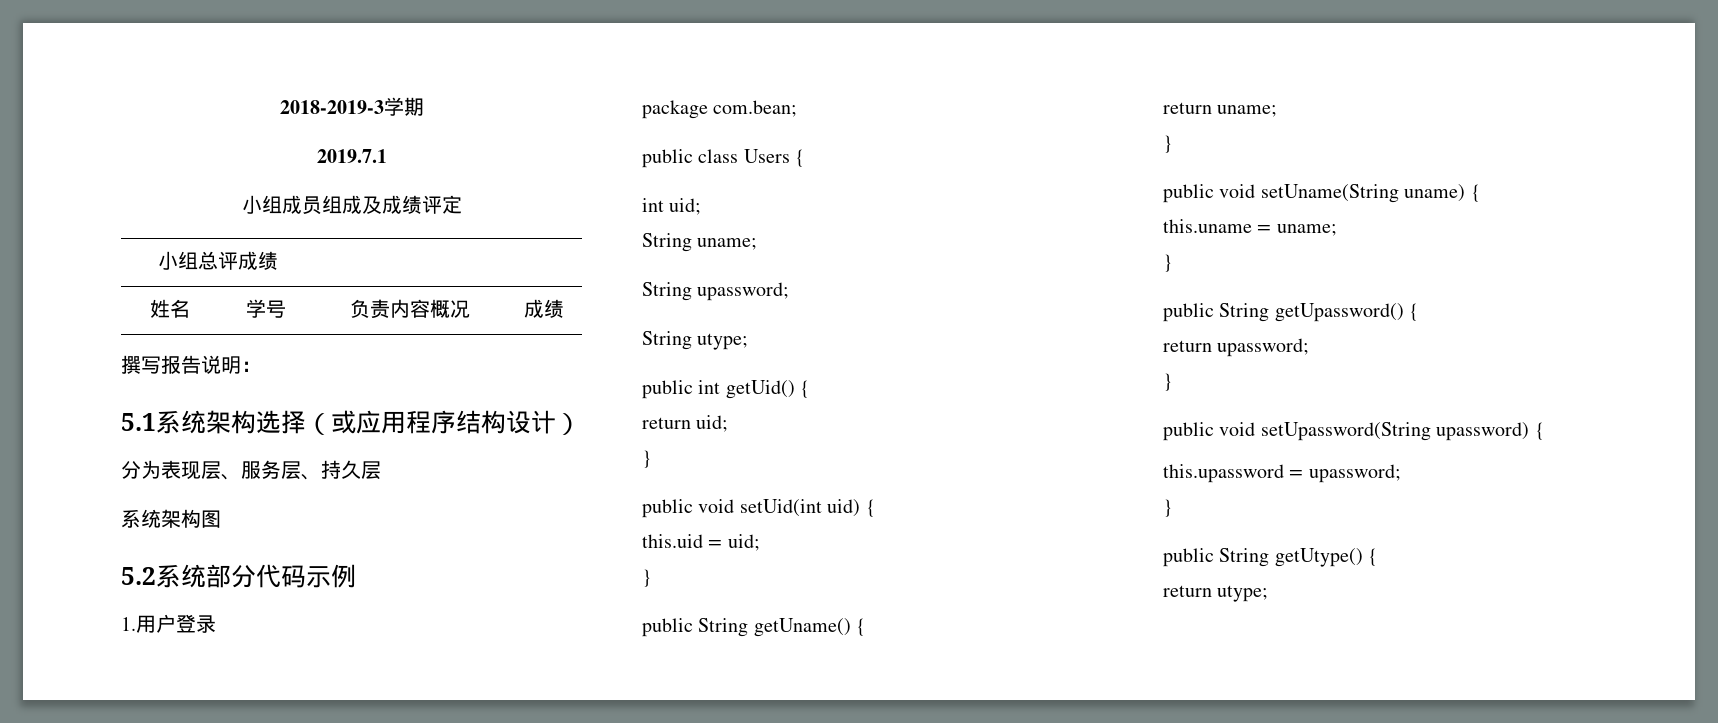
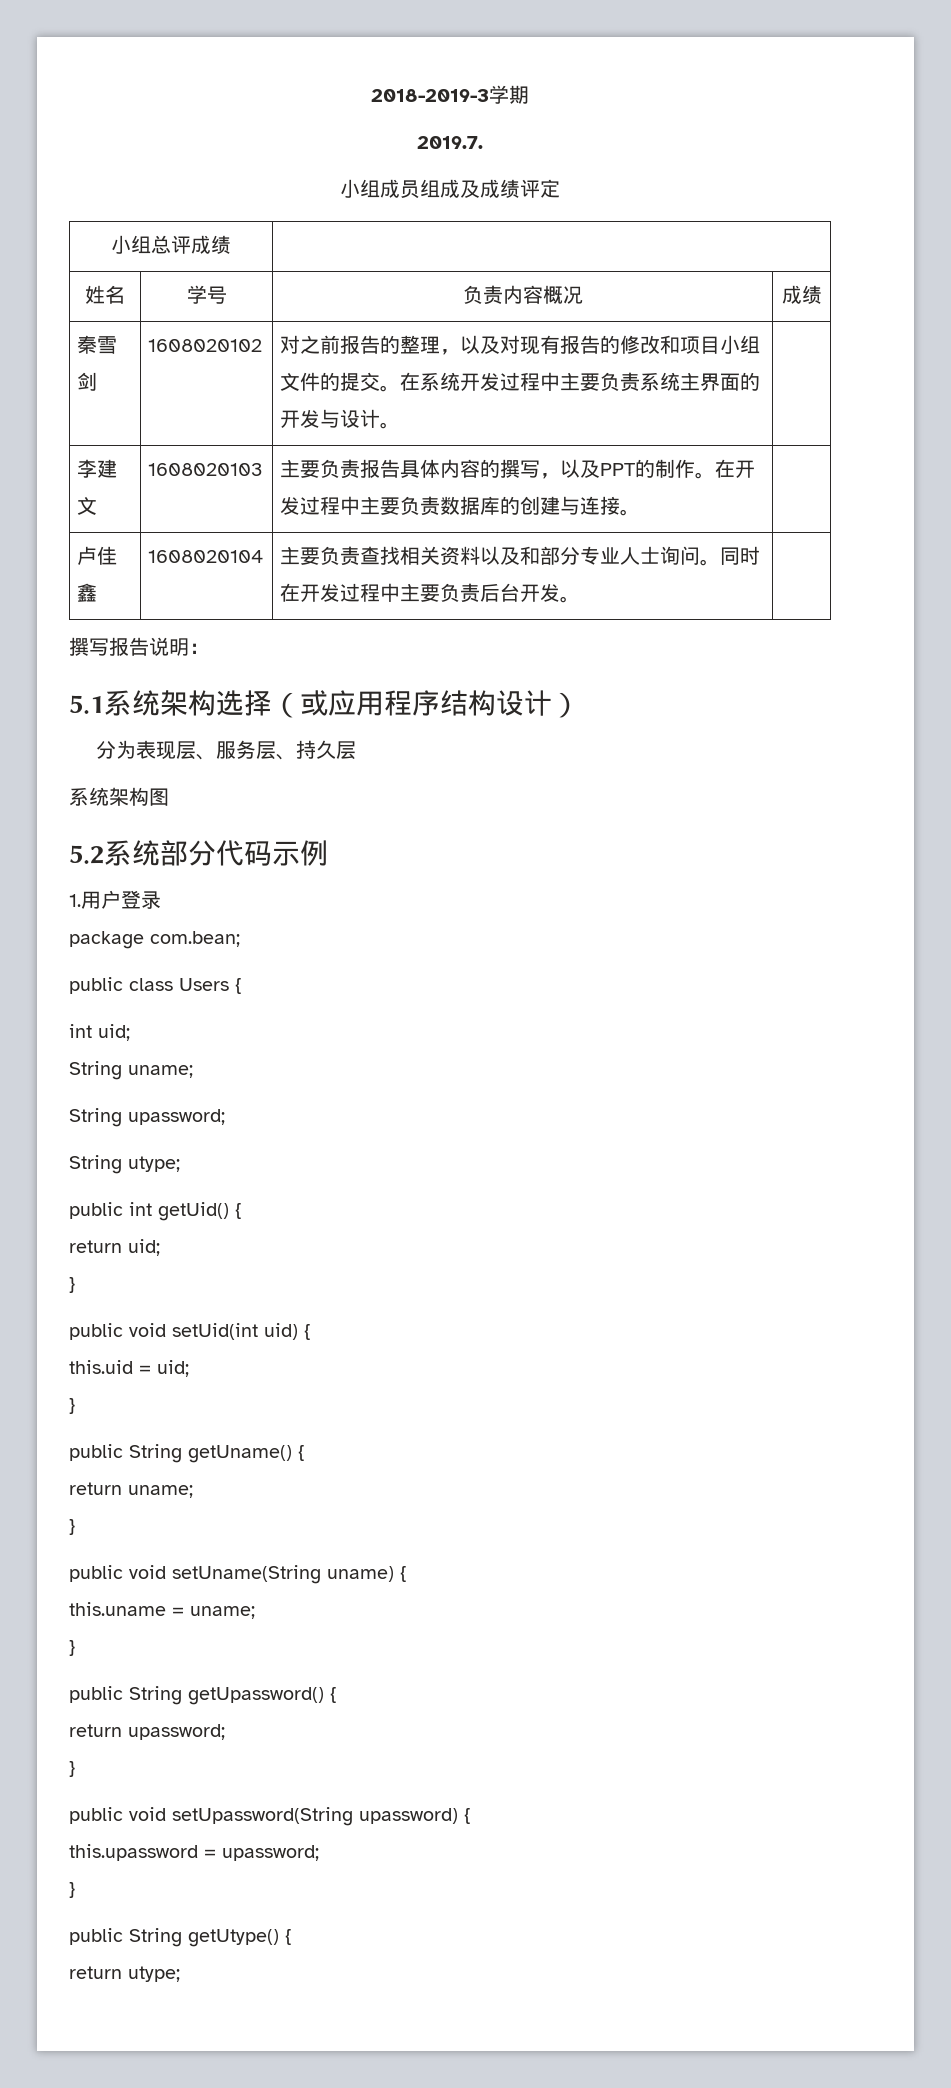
- 2019.7.1
+ 2019.7.
+ 秦雪剑 | 1608020102 | 对之前报告的整理，以及对现有报告的修改和项目小组文件的提交。在系统开发过程中主要负责系统主界面的开发与设计。 |
+ 李建文 | 1608020103 | 主要负责报告具体内容的撰写，以及PPT的制作。在开发过程中主要负责数据库的创建与连接。 |
+ 卢佳鑫 | 1608020104 | 主要负责查找相关资料以及和部分专业人士询问。同时在开发过程中主要负责后台开发。 |

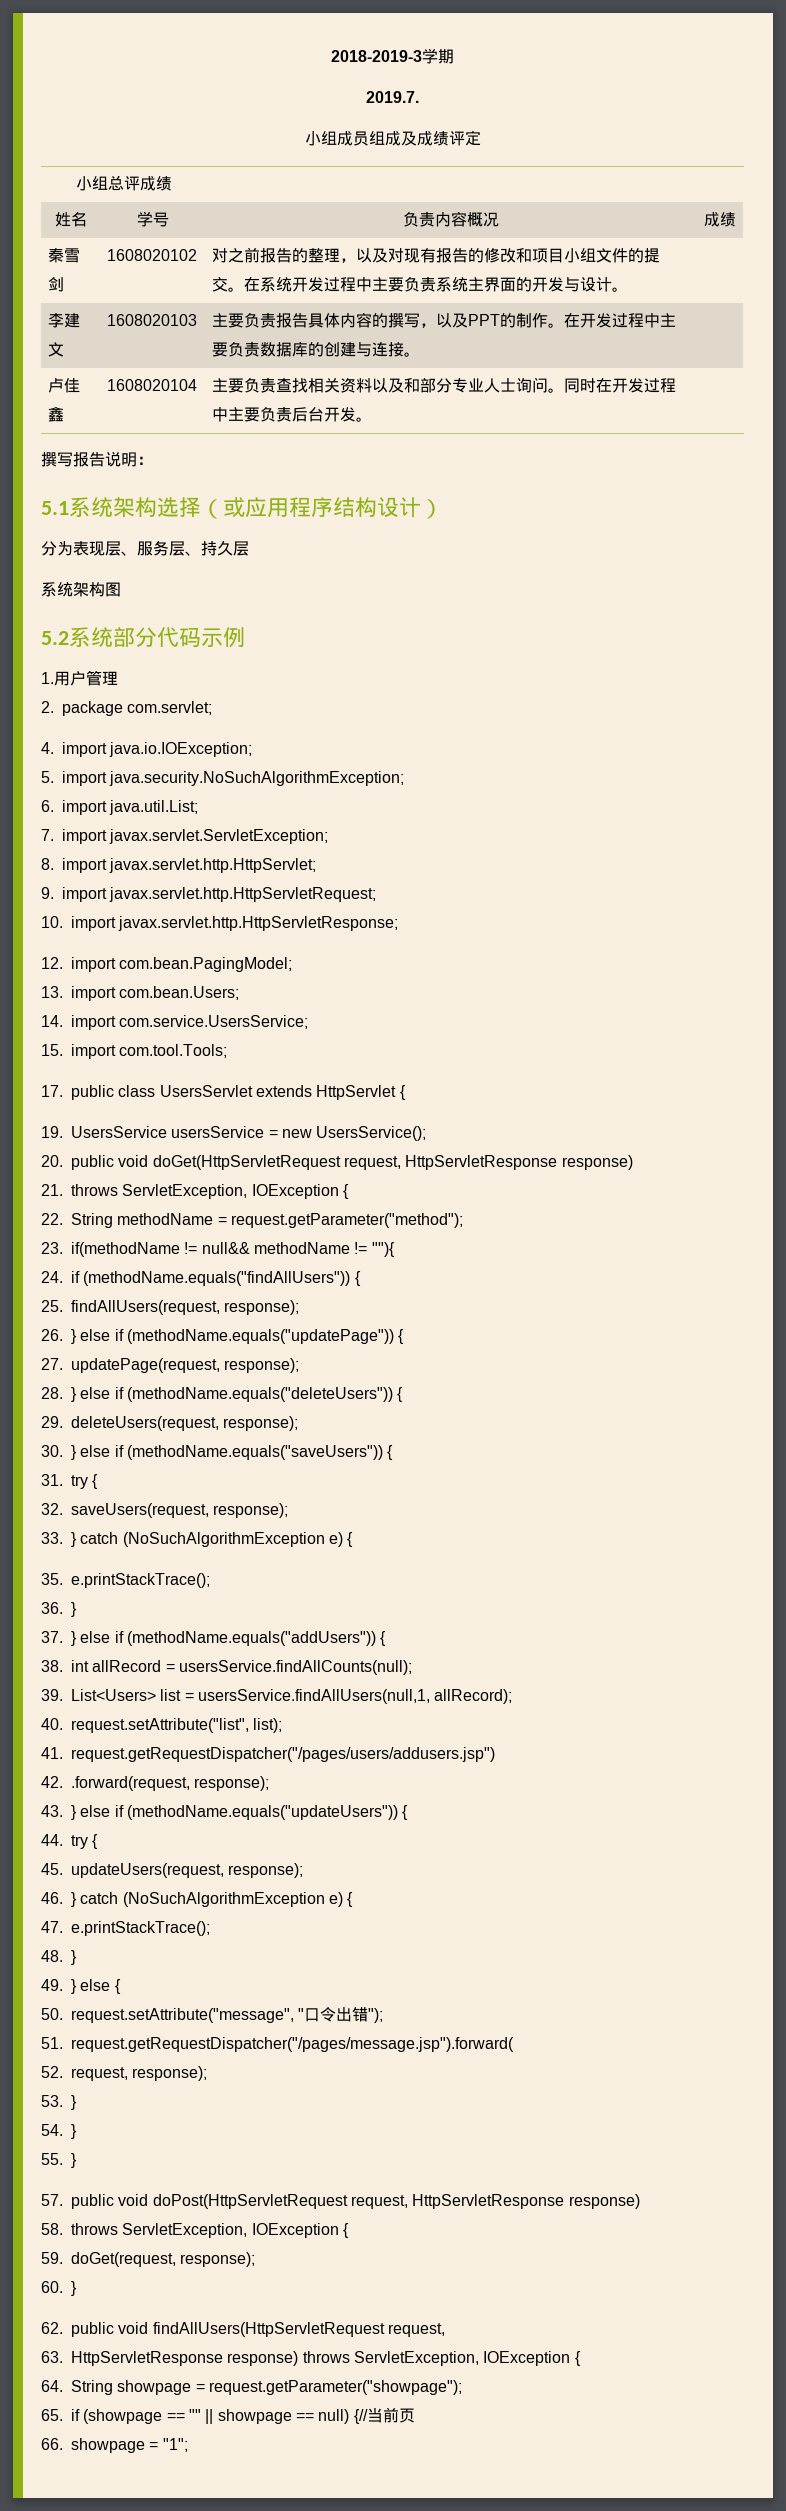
- 1.用户登录
- package com.bean;
- public class Users {
- int uid;
- String uname;
- String upassword;
- String utype;
- public int getUid() {
- return uid;
- }
- public void setUid(int uid) {
- this.uid = uid;
- }
- public String getUname() {
- return uname;
- }
- public void setUname(String uname) {
- this.uname = uname;
- }
- public String getUpassword() {
- return upassword;
- }
- public void setUpassword(String upassword) {
- this.upassword = upassword;
- }
- public String getUtype() {
- return utype;
+ 1.用户管理
+ 2. package com.servlet;
+ 4. import java.io.IOException;
+ 5. import java.security.NoSuchAlgorithmException;
+ 6. import java.util.List;
+ 7. import javax.servlet.ServletException;
+ 8. import javax.servlet.http.HttpServlet;
+ 9. import javax.servlet.http.HttpServletRequest;
+ 10. import javax.servlet.http.HttpServletResponse;
+ 12. import com.bean.PagingModel;
+ 13. import com.bean.Users;
+ 14. import com.service.UsersService;
+ 15. import com.tool.Tools;
+ 17. public class UsersServlet extends HttpServlet {
+ 19. UsersService usersService = new UsersService();
+ 20. public void doGet(HttpServletRequest request, HttpServletResponse response)
+ 21. throws ServletException, IOException {
+ 22. String methodName = request.getParameter("method");
+ 23. if(methodName != null&& methodName != ""){
+ 24. if (methodName.equals("findAllUsers")) {
+ 25. findAllUsers(request, response);
+ 26. } else if (methodName.equals("updatePage")) {
+ 27. updatePage(request, response);
+ 28. } else if (methodName.equals("deleteUsers")) {
+ 29. deleteUsers(request, response);
+ 30. } else if (methodName.equals("saveUsers")) {
+ 31. try {
+ 32. saveUsers(request, response);
+ 33. } catch (NoSuchAlgorithmException e) {
+ 35. e.printStackTrace();
+ 36. }
+ 37. } else if (methodName.equals("addUsers")) {
+ 38. int allRecord = usersService.findAllCounts(null);
+ 39. List<Users> list = usersService.findAllUsers(null,1, allRecord);
+ 40. request.setAttribute("list", list);
+ 41. request.getRequestDispatcher("/pages/users/addusers.jsp")
+ 42. .forward(request, response);
+ 43. } else if (methodName.equals("updateUsers")) {
+ 44. try {
+ 45. updateUsers(request, response);
+ 46. } catch (NoSuchAlgorithmException e) {
+ 47. e.printStackTrace();
+ 48. }
+ 49. } else {
+ 50. request.setAttribute("message", "口令出错");
+ 51. request.getRequestDispatcher("/pages/message.jsp").forward(
+ 52. request, response);
+ 53. }
+ 54. }
+ 55. }
+ 57. public void doPost(HttpServletRequest request, HttpServletResponse response)
+ 58. throws ServletException, IOException {
+ 59. doGet(request, response);
+ 60. }
+ 62. public void findAllUsers(HttpServletRequest request,
+ 63. HttpServletResponse response) throws ServletException, IOException {
+ 64. String showpage = request.getParameter("showpage");
+ 65. if (showpage == "" || showpage == null) {//当前页
+ 66. showpage = "1";

